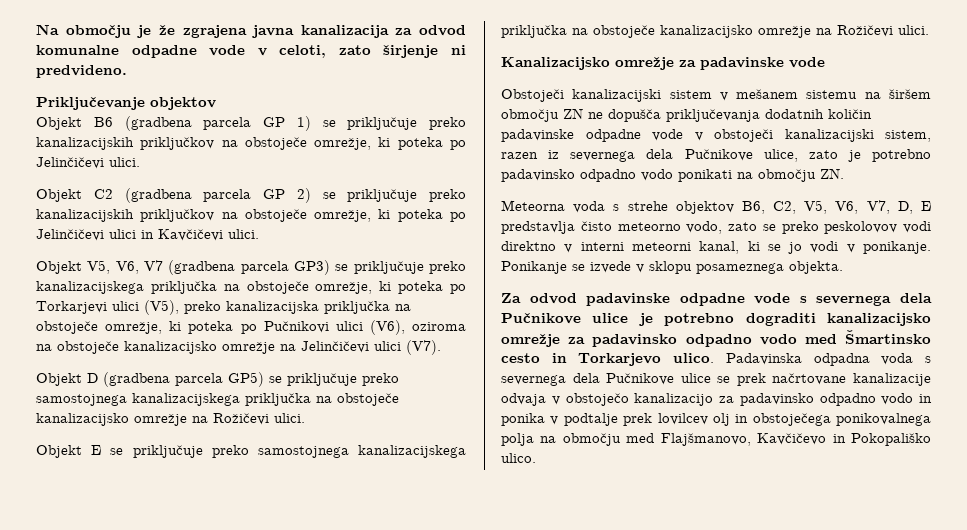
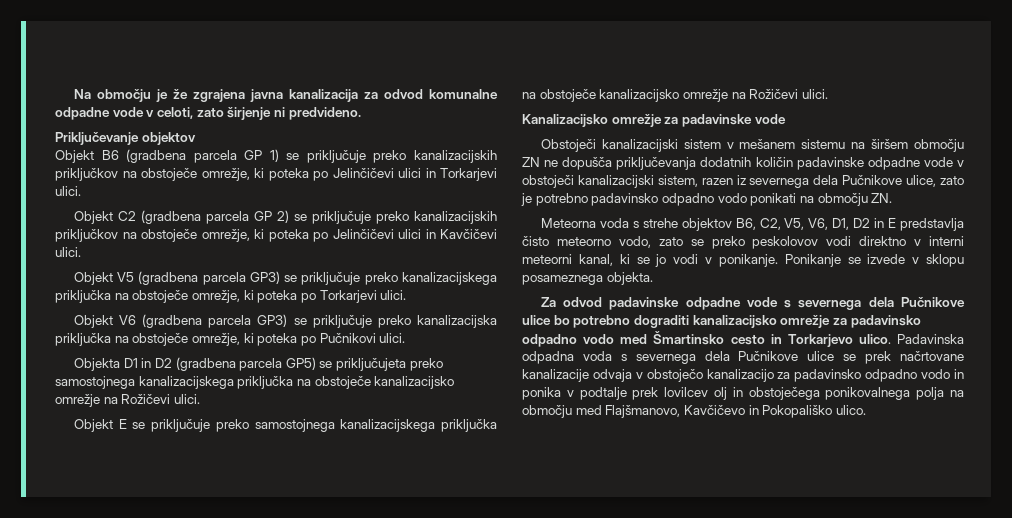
- Objekt B6 (gradbena parcela GP 1) se priključuje preko kanalizacijskih priključkov na obstoječe omrežje, ki poteka po Jelinčičevi ulici.
+ Objekt B6 (gradbena parcela GP 1) se priključuje preko kanalizacijskih priključkov na obstoječe omrežje, ki poteka po Jelinčičevi ulici in Torkarjevi ulici.
- Objekt V5, V6, V7 (gradbena parcela GP3) se priključuje preko kanalizacijskega priključka na obstoječe omrežje, ki poteka po Torkarjevi ulici (V5), preko kanalizacijska priključka na obstoječe omrežje, ki poteka po Pučnikovi ulici (V6), oziroma na obstoječe kanalizacijsko omrežje na Jelinčičevi ulici (V7).
- Objekt D (gradbena parcela GP5) se priključuje preko samostojnega kanalizacijskega priključka na obstoječe kanalizacijsko omrežje na Rožičevi ulici.
+ Objekt V5 (gradbena parcela GP3) se priključuje preko kanalizacijskega priključka na obstoječe omrežje, ki poteka po Torkarjevi ulici.
+ Objekt V6 (gradbena parcela GP3) se priključuje preko kanalizacijska priključka na obstoječe omrežje, ki poteka po Pučnikovi ulici.
+ Objekta D1 in D2 (gradbena parcela GP5) se priključujeta preko samostojnega kanalizacijskega priključka na obstoječe kanalizacijsko omrežje na Rožičevi ulici.
- Meteorna voda s strehe objektov B6, C2, V5, V6, V7, D, E predstavlja čisto meteorno vodo, zato se preko peskolovov vodi direktno v interni meteorni kanal, ki se jo vodi v ponikanje.
+ Meteorna voda s strehe objektov B6, C2, V5, V6, D1, D2 in E predstavlja čisto meteorno vodo, zato se preko peskolovov vodi direktno v interni meteorni kanal, ki se jo vodi v ponikanje.
- Za odvod padavinske odpadne vode s severnega dela Pučnikove ulice je potrebno dograditi kanalizacijsko omrežje za padavinsko odpadno vodo med Šmartinsko cesto in Torkarjevo ulico.
+ Za odvod padavinske odpadne vode s severnega dela Pučnikove ulice bo potrebno dograditi kanalizacijsko omrežje za padavinsko odpadno vodo med Šmartinsko cesto in Torkarjevo ulico.

